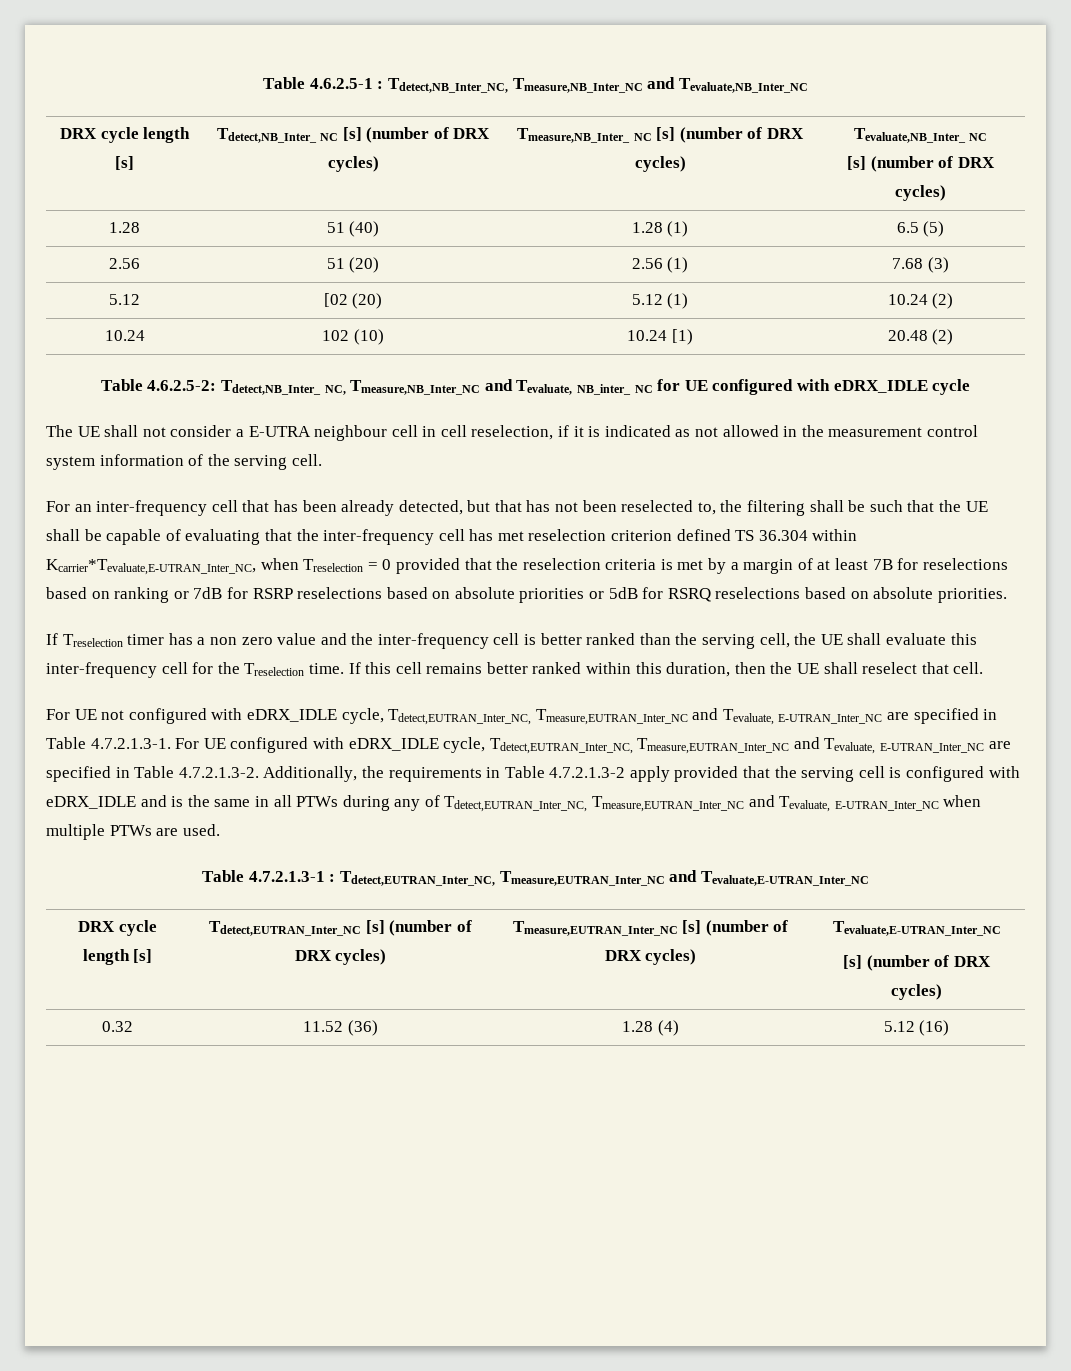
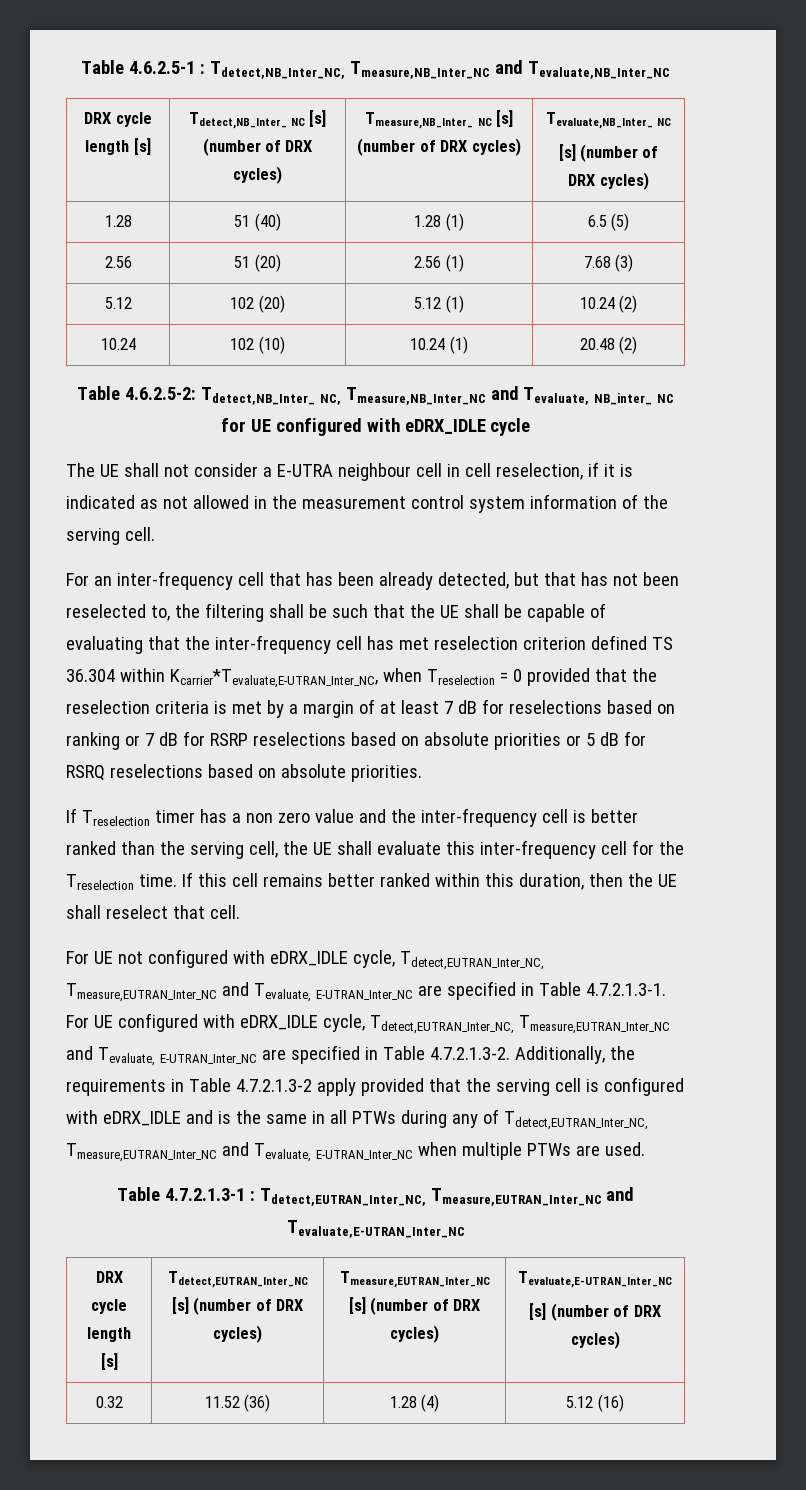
- 5.12 | [02 (20) | 5.12 (1) | 10.24 (2)
+ 5.12 | 102 (20) | 5.12 (1) | 10.24 (2)
- 10.24 | 102 (10) | 10.24 [1) | 20.48 (2)
+ 10.24 | 102 (10) | 10.24 (1) | 20.48 (2)
- For an inter-frequency cell that has been already detected, but that has not been reselected to, the filtering shall be such that the UE shall be capable of evaluating that the inter-frequency cell has met reselection criterion defined TS 36.304 within Kcarrier*Tevaluate,E-UTRAN_Inter_NC, when Treselection = 0 provided that the reselection criteria is met by a margin of at least 7B for reselections based on ranking or 7dB for RSRP reselections based on absolute priorities or 5dB for RSRQ reselections based on absolute priorities.
+ For an inter-frequency cell that has been already detected, but that has not been reselected to, the filtering shall be such that the UE shall be capable of evaluating that the inter-frequency cell has met reselection criterion defined TS 36.304 within Kcarrier*Tevaluate,E-UTRAN_Inter_NC, when Treselection = 0 provided that the reselection criteria is met by a margin of at least 7 dB for reselections based on ranking or 7 dB for RSRP reselections based on absolute priorities or 5 dB for RSRQ reselections based on absolute priorities.

